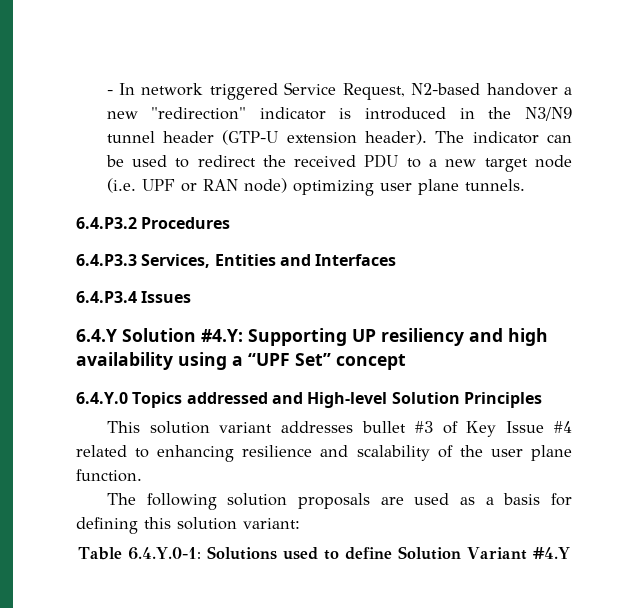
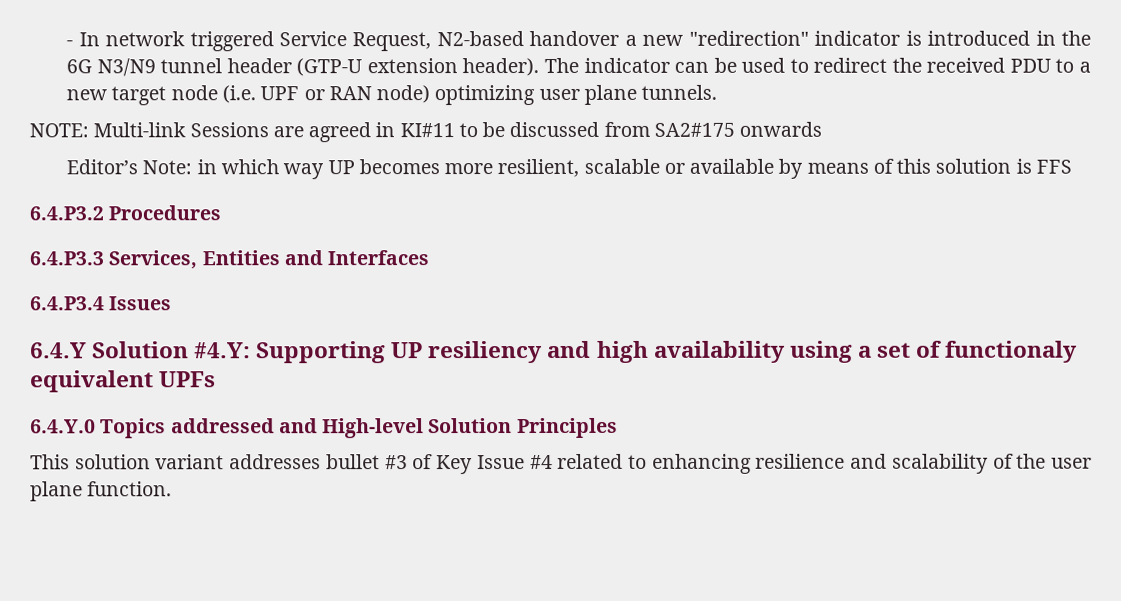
- - In network triggered Service Request, N2-based handover a new "redirection" indicator is introduced in the N3/N9 tunnel header (GTP-U extension header).
+ - In network triggered Service Request, N2-based handover a new "redirection" indicator is introduced in the 6G N3/N9 tunnel header (GTP-U extension header).
+ NOTE: Multi-link Sessions are agreed in KI#11 to be discussed from SA2#175 onwards
+ Editor’s Note: in which way UP becomes more resilient, scalable or available by means of this solution is FFS
- 6.4.Y Solution #4.Y: Supporting UP resiliency and high availability using a “UPF Set” concept
+ 6.4.Y Solution #4.Y: Supporting UP resiliency and high availability using a set of functionaly equivalent UPFs
- The following solution proposals are used as a basis for defining this solution variant:
- Table 6.4.Y.0-1: Solutions used to define Solution Variant #4.Y

